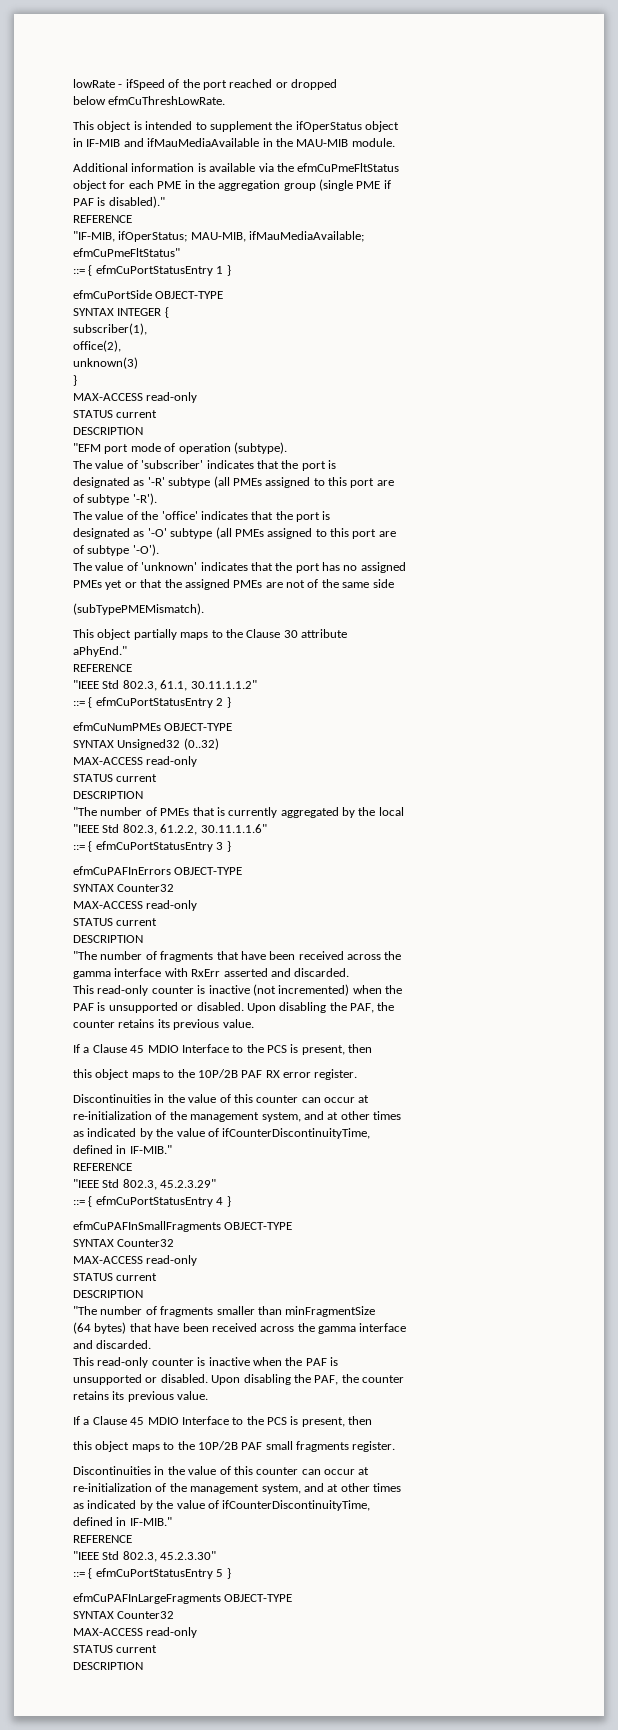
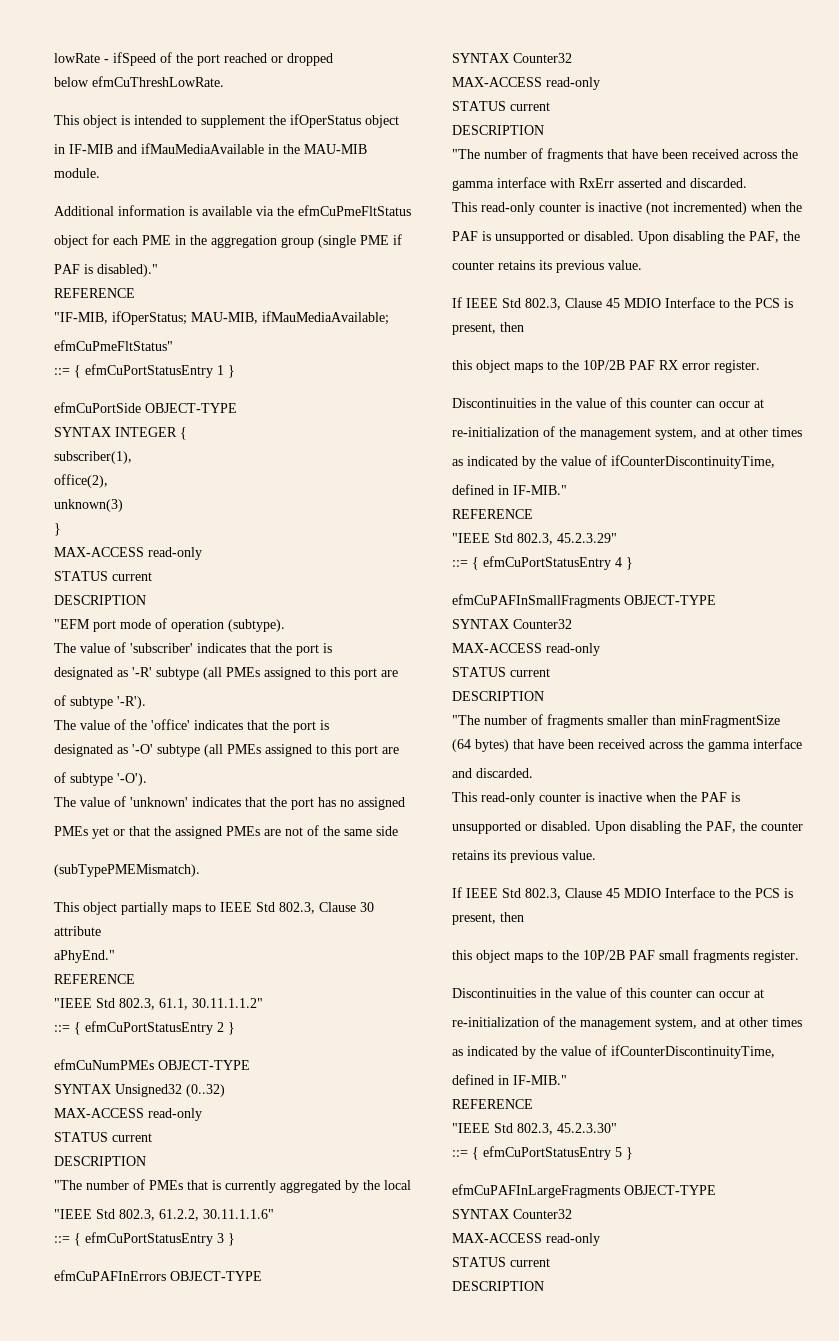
- This object partially maps to the Clause 30 attribute
+ This object partially maps to IEEE Std 802.3, Clause 30 attribute
  counter retains its previous value.
- If a Clause 45 MDIO Interface to the PCS is present, then
+ If IEEE Std 802.3, Clause 45 MDIO Interface to the PCS is present, then
  Upon disabling the PAF, the counter
  retains its previous value.
- If a Clause 45 MDIO Interface to the PCS is present, then
+ If IEEE Std 802.3, Clause 45 MDIO Interface to the PCS is present, then

